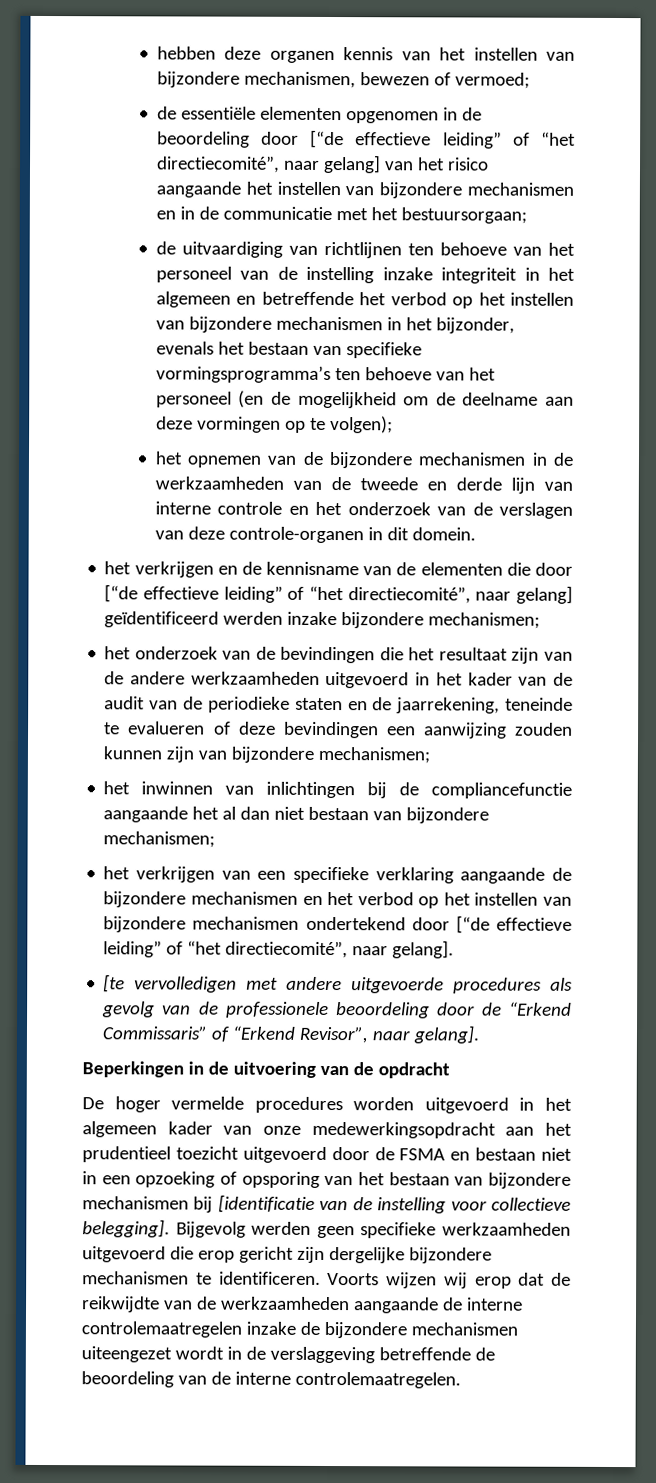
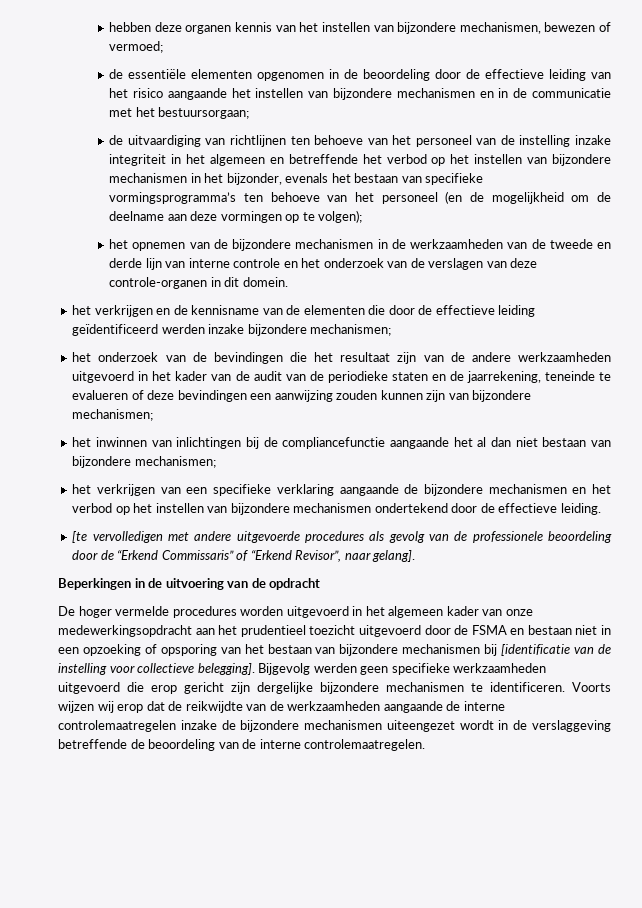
- de essentiële elementen opgenomen in de beoordeling door [“de effectieve leiding” of “het directiecomité”, naar gelang] van het risico aangaande het instellen van bijzondere mechanismen en in de communicatie met het bestuursorgaan;
+ de essentiële elementen opgenomen in de beoordeling door de effectieve leiding van het risico aangaande het instellen van bijzondere mechanismen en in de communicatie met het bestuursorgaan;
- het verkrijgen en de kennisname van de elementen die door [“de effectieve leiding” of “het directiecomité”, naar gelang] geïdentificeerd werden inzake bijzondere mechanismen;
+ het verkrijgen en de kennisname van de elementen die door de effectieve leiding geïdentificeerd werden inzake bijzondere mechanismen;
- het verkrijgen van een specifieke verklaring aangaande de bijzondere mechanismen en het verbod op het instellen van bijzondere mechanismen ondertekend door [“de effectieve leiding” of “het directiecomité”, naar gelang].
+ het verkrijgen van een specifieke verklaring aangaande de bijzondere mechanismen en het verbod op het instellen van bijzondere mechanismen ondertekend door de effectieve leiding.

